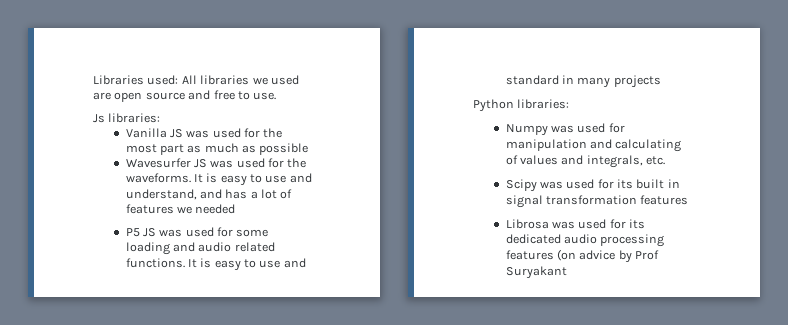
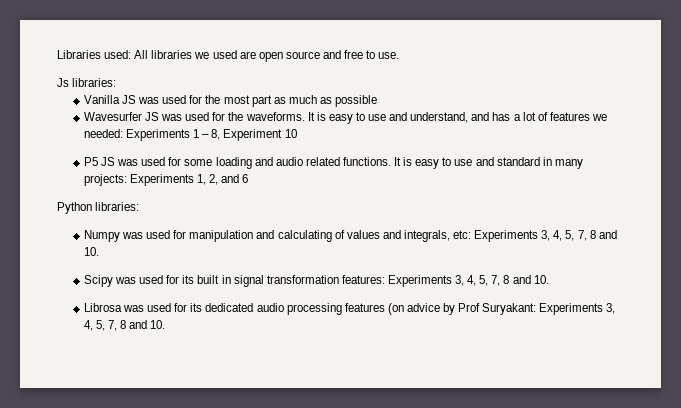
- It is easy to use and understand, and has a lot of features we needed
+ It is easy to use and understand, and has a lot of features we needed: Experiments 1 – 8, Experiment 10
- It is easy to use and standard in many projects
+ It is easy to use and standard in many projects: Experiments 1, 2, and 6
- Numpy was used for manipulation and calculating of values and integrals, etc.
+ Numpy was used for manipulation and calculating of values and integrals, etc: Experiments 3, 4, 5, 7, 8 and 10.
- Scipy was used for its built in signal transformation features
+ Scipy was used for its built in signal transformation features: Experiments 3, 4, 5, 7, 8 and 10.
- Librosa was used for its dedicated audio processing features (on advice by Prof Suryakant
+ Librosa was used for its dedicated audio processing features (on advice by Prof Suryakant: Experiments 3, 4, 5, 7, 8 and 10.

